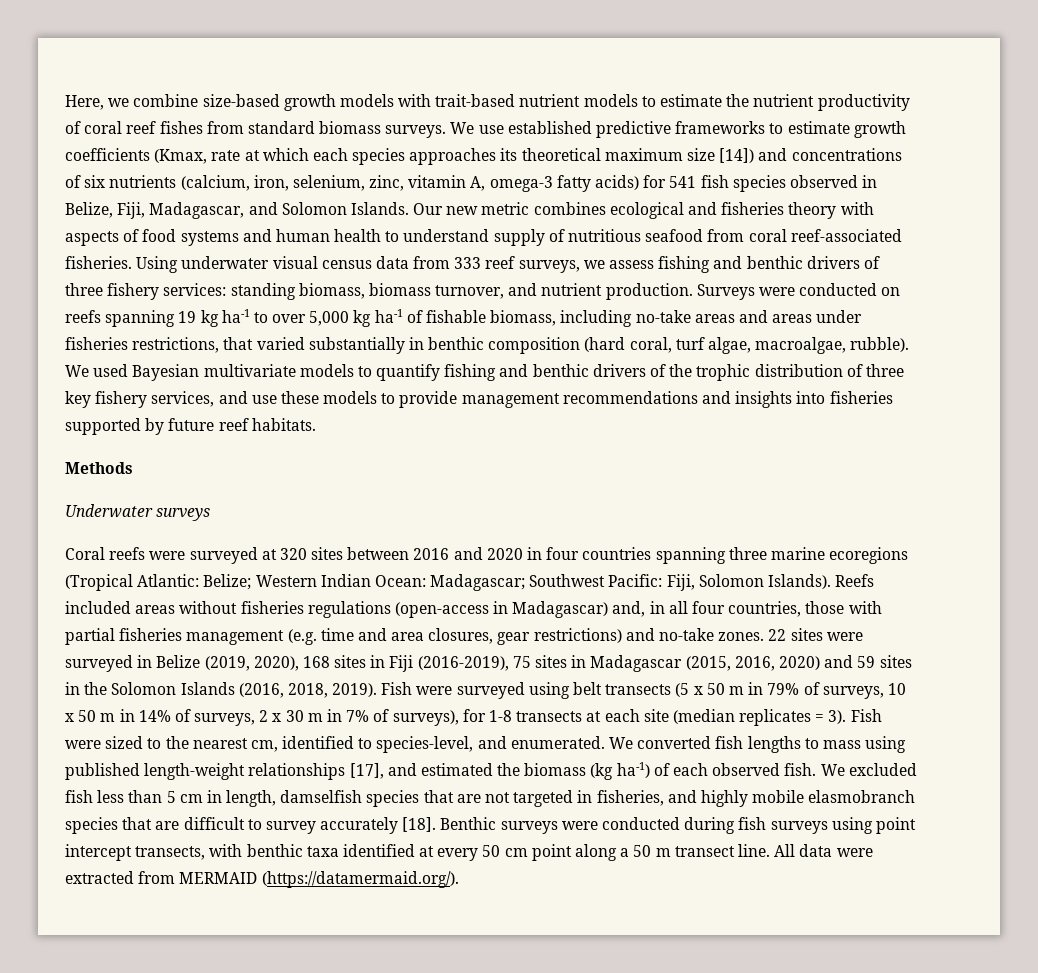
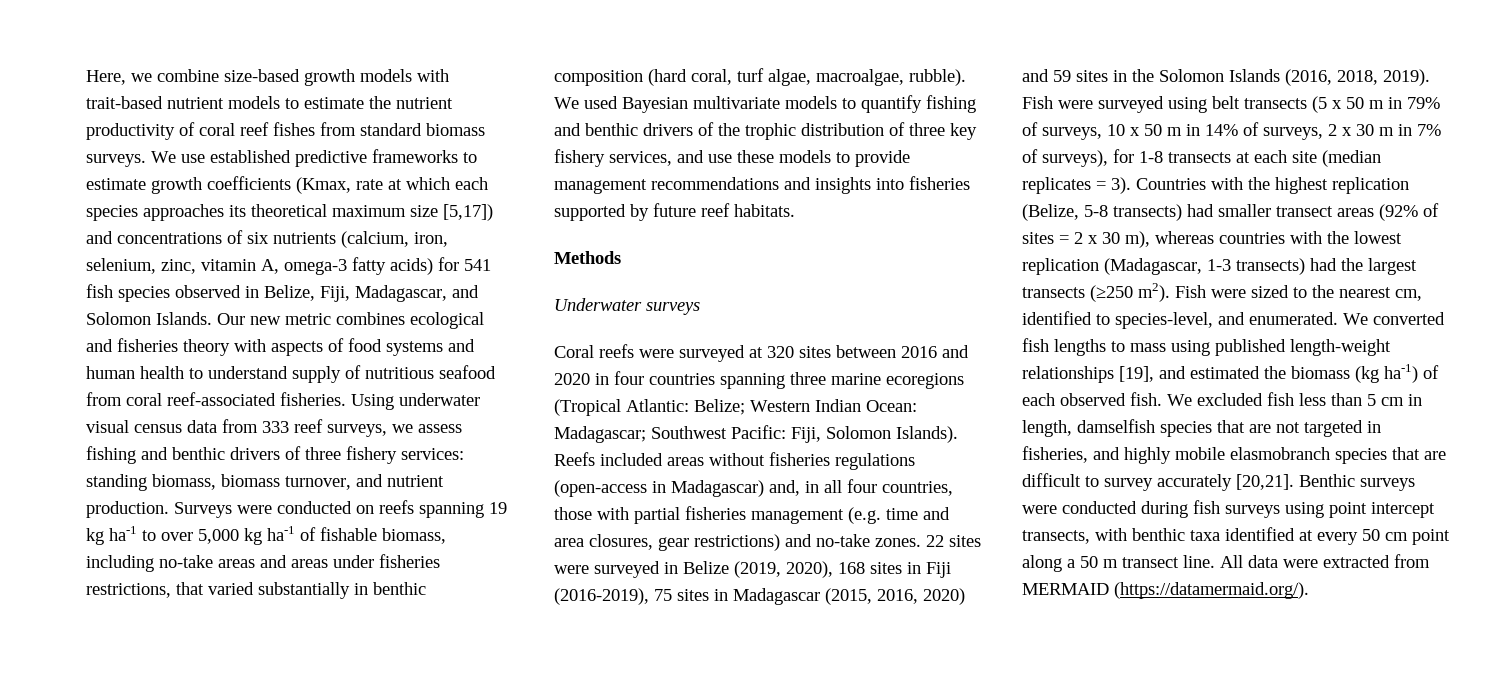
- We use established predictive frameworks to estimate growth coefficients (Kmax, rate at which each species approaches its theoretical maximum size [14]) and concentrations of six nutrients (calcium, iron, selenium, zinc, vitamin A, omega-3 fatty acids) for 541 fish species observed in Belize, Fiji, Madagascar, and Solomon Islands.
+ We use established predictive frameworks to estimate growth coefficients (Kmax, rate at which each species approaches its theoretical maximum size [5,17]) and concentrations of six nutrients (calcium, iron, selenium, zinc, vitamin A, omega-3 fatty acids) for 541 fish species observed in Belize, Fiji, Madagascar, and Solomon Islands.
+ Countries with the highest replication (Belize, 5-8 transects) had smaller transect areas (92% of sites = 2 x 30 m), whereas countries with the lowest replication (Madagascar, 1-3 transects) had the largest transects (≥250 m2).
- We converted fish lengths to mass using published length-weight relationships [17], and estimated the biomass (kg ha-1) of each observed fish.
+ We converted fish lengths to mass using published length-weight relationships [19], and estimated the biomass (kg ha-1) of each observed fish.
- We excluded fish less than 5 cm in length, damselfish species that are not targeted in fisheries, and highly mobile elasmobranch species that are difficult to survey accurately [18].
+ We excluded fish less than 5 cm in length, damselfish species that are not targeted in fisheries, and highly mobile elasmobranch species that are difficult to survey accurately [20,21].

